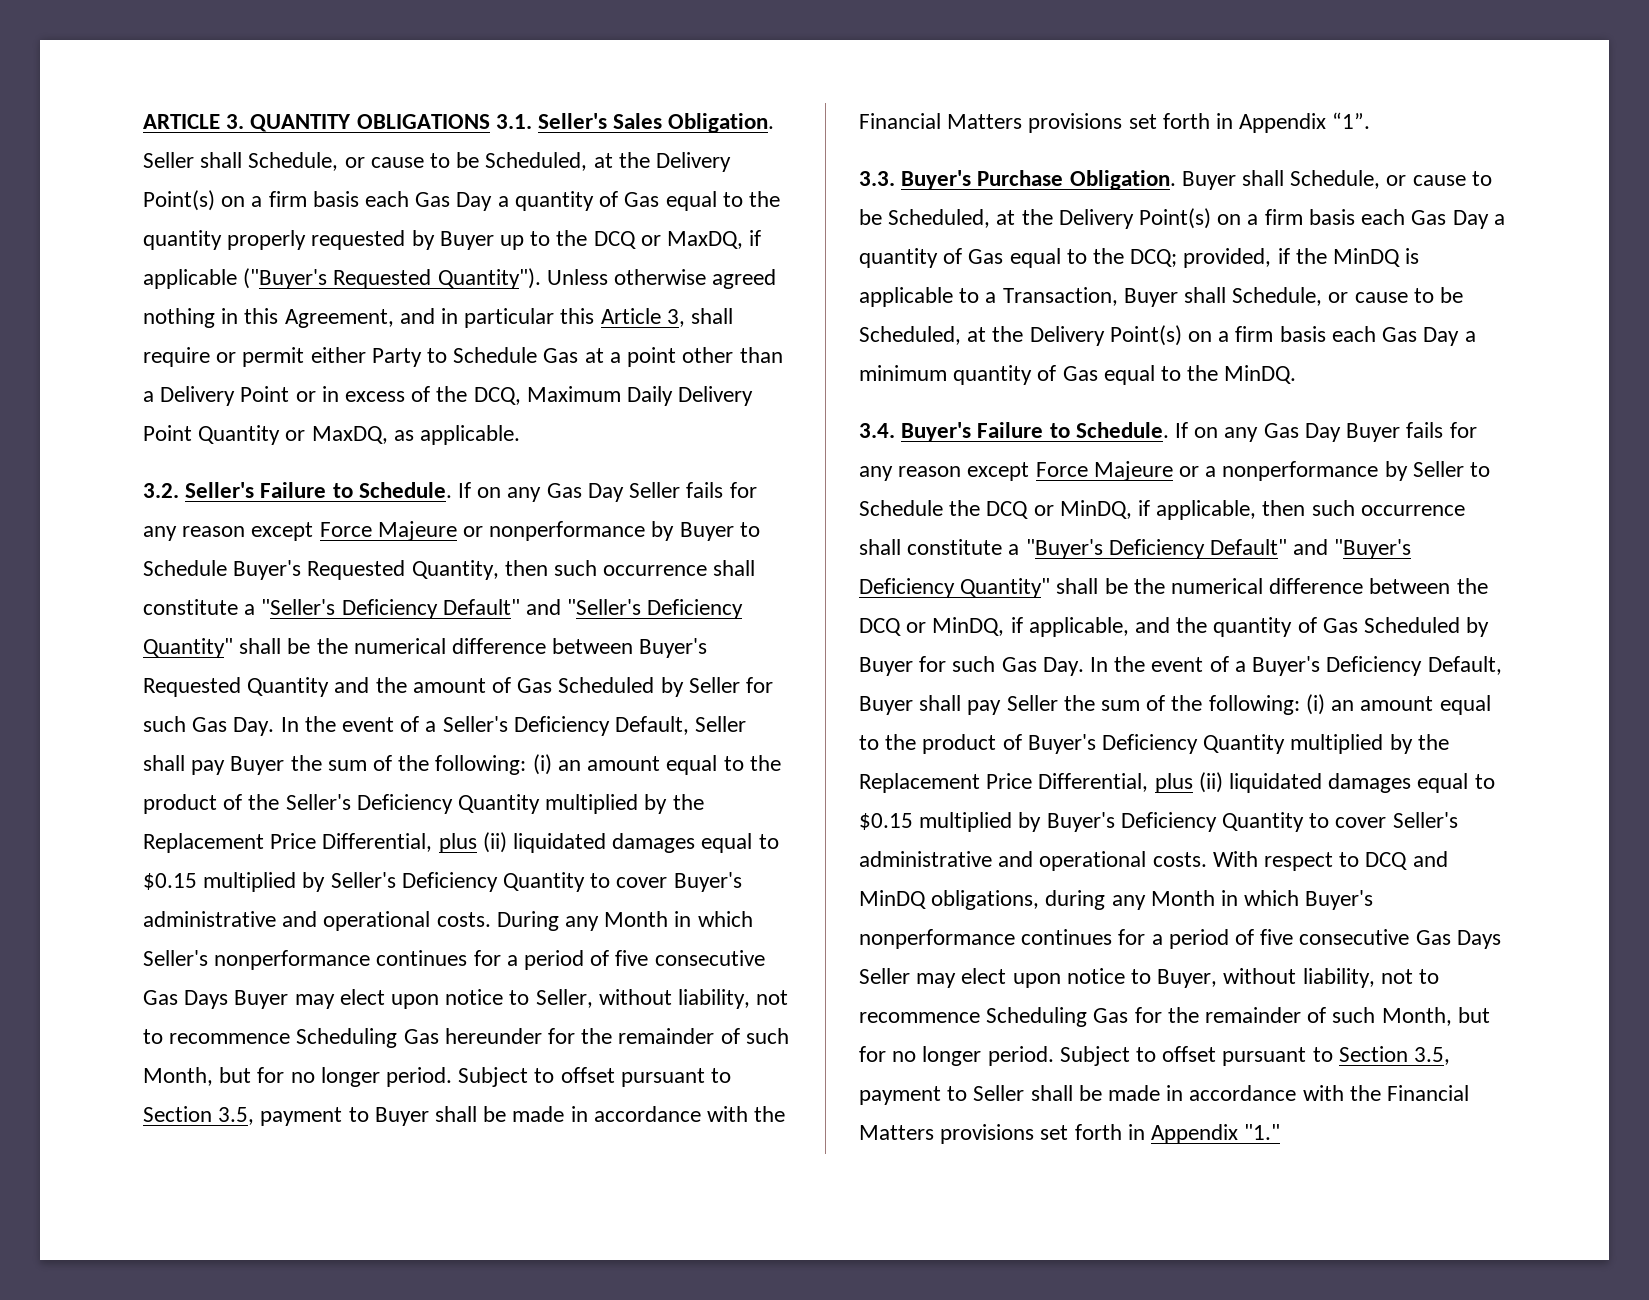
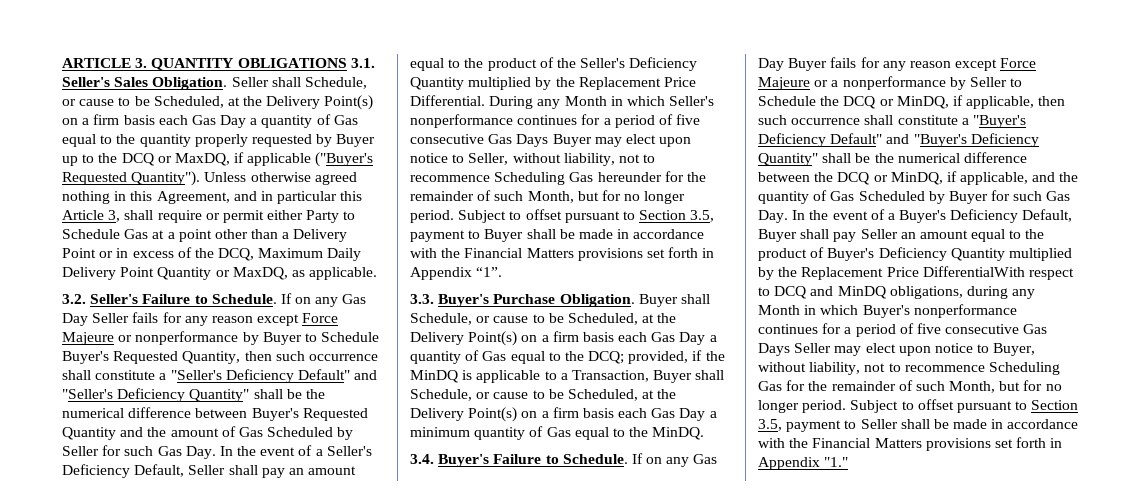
- If on any Gas Day Seller fails for any reason except Force Majeure or nonperformance by Buyer to Schedule Buyer's Requested Quantity, then such occurrence shall constitute a "Seller's Deficiency Default" and "Seller's Deficiency Quantity" shall be the numerical difference between Buyer's Requested Quantity and the amount of Gas Scheduled by Seller for such Gas Day. In the event of a Seller's Deficiency Default, Seller shall pay Buyer the sum of the following: (i) an amount equal to the product of the Seller's Deficiency Quantity multiplied by the Replacement Price Differential, plus (ii) liquidated damages equal to $0.15 multiplied by Seller's Deficiency Quantity to cover Buyer's administrative and operational costs.
+ If on any Gas Day Seller fails for any reason except Force Majeure or nonperformance by Buyer to Schedule Buyer's Requested Quantity, then such occurrence shall constitute a "Seller's Deficiency Default" and "Seller's Deficiency Quantity" shall be the numerical difference between Buyer's Requested Quantity and the amount of Gas Scheduled by Seller for such Gas Day. In the event of a Seller's Deficiency Default, Seller shall pay an amount equal to the product of the Seller's Deficiency Quantity multiplied by the Replacement Price Differential.
- If on any Gas Day Buyer fails for any reason except Force Majeure or a nonperformance by Seller to Schedule the DCQ or MinDQ, if applicable, then such occurrence shall constitute a "Buyer's Deficiency Default" and "Buyer's Deficiency Quantity" shall be the numerical difference between the DCQ or MinDQ, if applicable, and the quantity of Gas Scheduled by Buyer for such Gas Day. In the event of a Buyer's Deficiency Default, Buyer shall pay Seller the sum of the following: (i) an amount equal to the product of Buyer's Deficiency Quantity multiplied by the Replacement Price Differential, plus (ii) liquidated damages equal to $0.15 multiplied by Buyer's Deficiency Quantity to cover Seller's administrative and operational costs. With respect to DCQ and MinDQ obligations, during any Month in which Buyer's nonperformance continues for a period of five consecutive Gas Days Seller may elect upon notice to Buyer, without liability, not to recommence Scheduling Gas for the remainder of such Month, but for no longer period.
+ If on any Gas Day Buyer fails for any reason except Force Majeure or a nonperformance by Seller to Schedule the DCQ or MinDQ, if applicable, then such occurrence shall constitute a "Buyer's Deficiency Default" and "Buyer's Deficiency Quantity" shall be the numerical difference between the DCQ or MinDQ, if applicable, and the quantity of Gas Scheduled by Buyer for such Gas Day. In the event of a Buyer's Deficiency Default, Buyer shall pay Seller an amount equal to the product of Buyer's Deficiency Quantity multiplied by the Replacement Price DifferentialWith respect to DCQ and MinDQ obligations, during any Month in which Buyer's nonperformance continues for a period of five consecutive Gas Days Seller may elect upon notice to Buyer, without liability, not to recommence Scheduling Gas for the remainder of such Month, but for no longer period.

